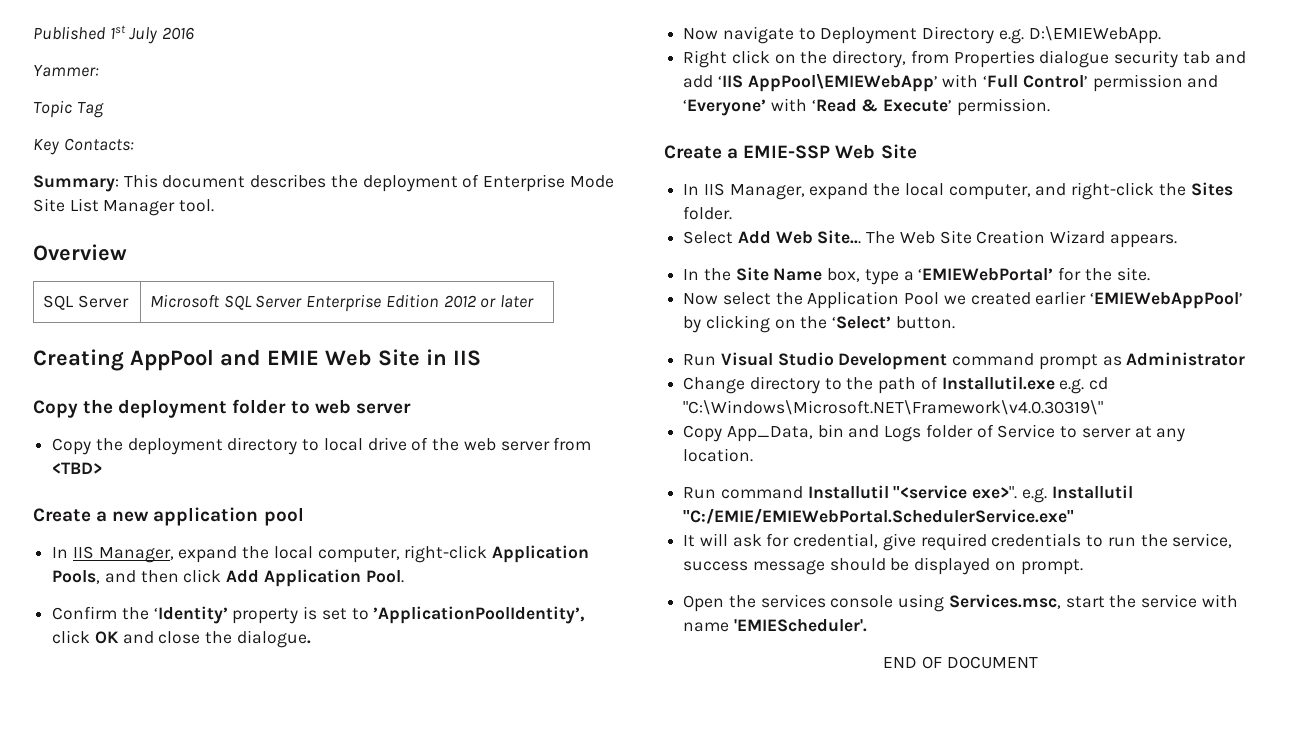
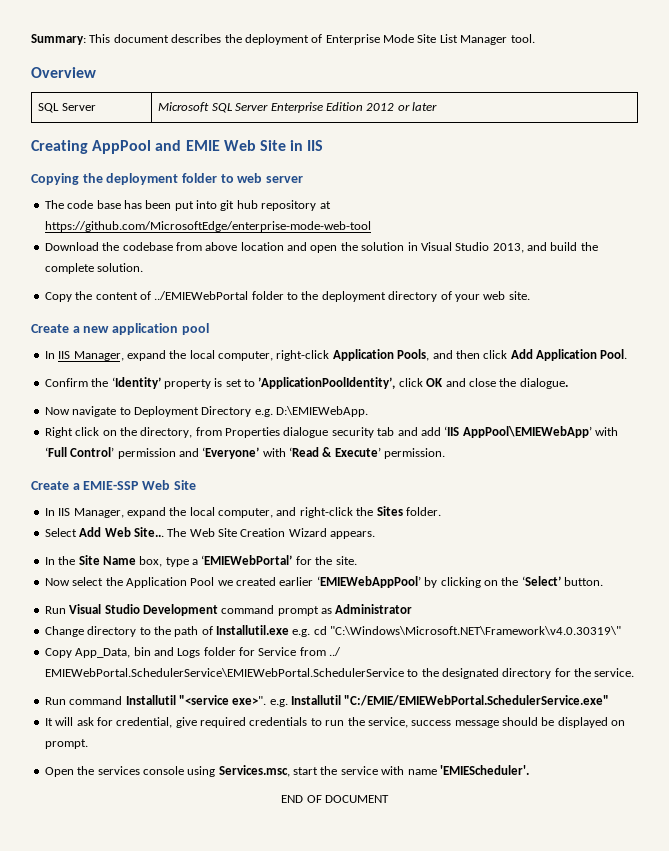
- Published 1st July 2016
- Yammer:
- Topic Tag
- Key Contacts:
- Copy the deployment folder to web server
+ Copying the deployment folder to web server
- Copy the deployment directory to local drive of the web server from <TBD>
+ The code base has been put into git hub repository at https://github.com/MicrosoftEdge/enterprise-mode-web-tool
+ Download the codebase from above location and open the solution in Visual Studio 2013, and build the complete solution.
+ Copy the content of ../EMIEWebPortal folder to the deployment directory of your web site.
- Copy App_Data, bin and Logs folder of Service to server at any location.
+ Copy App_Data, bin and Logs folder for Service from ../ EMIEWebPortal.SchedulerService\EMIEWebPortal.SchedulerService to the designated directory for the service.

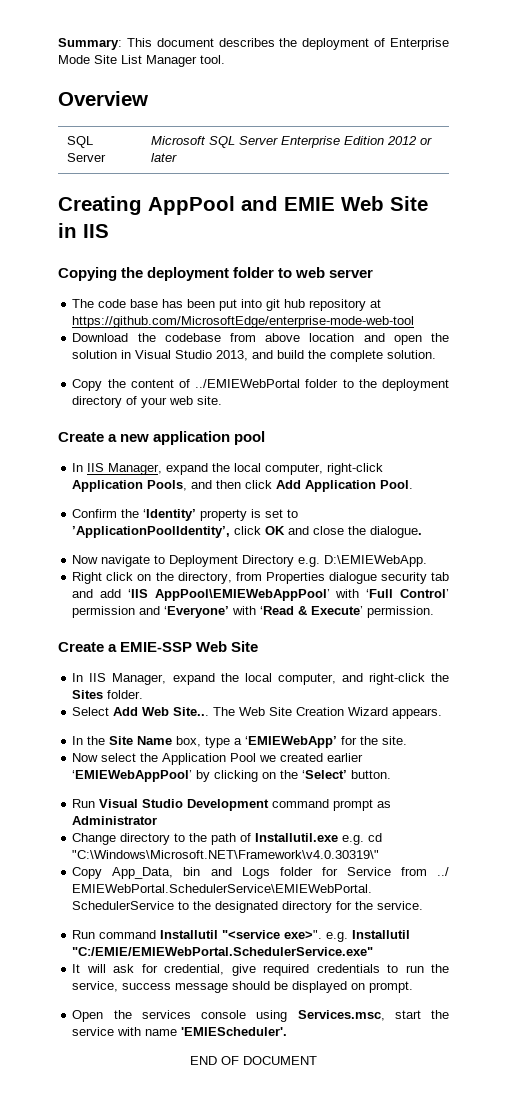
- Right click on the directory, from Properties dialogue security tab and add ‘IIS AppPool\EMIEWebApp’ with ‘Full Control’ permission and ‘Everyone’ with ‘Read & Execute’ permission.
+ Right click on the directory, from Properties dialogue security tab and add ‘IIS AppPool\EMIEWebAppPool’ with ‘Full Control’ permission and ‘Everyone’ with ‘Read & Execute’ permission.
- In the Site Name box, type a ‘EMIEWebPortal’ for the site.
+ In the Site Name box, type a ‘EMIEWebApp’ for the site.

